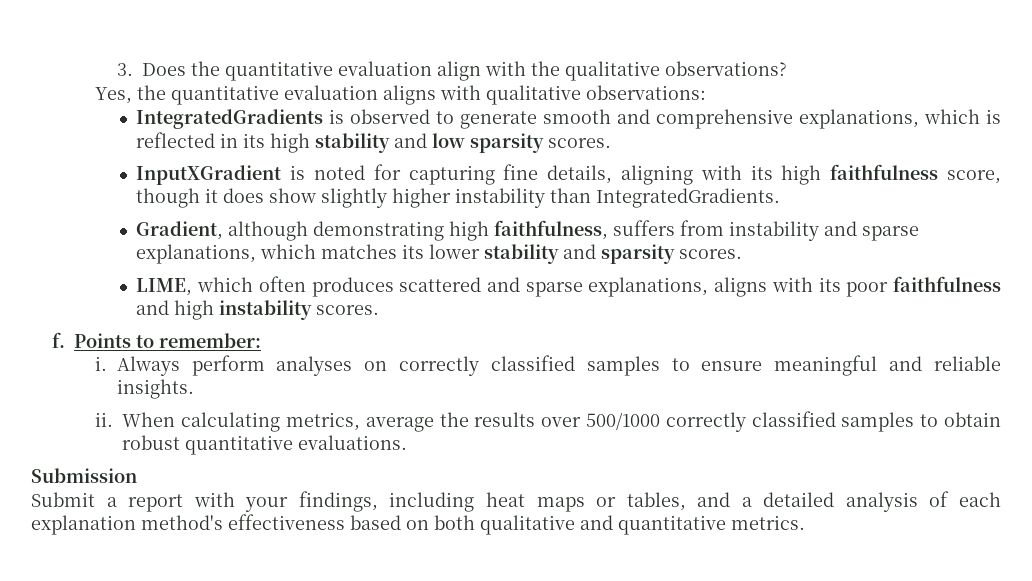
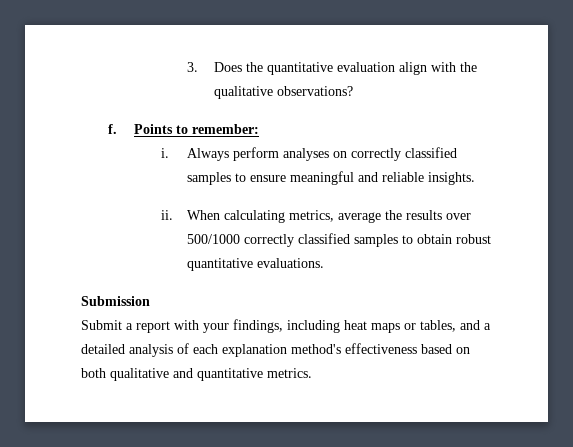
- Yes, the quantitative evaluation aligns with qualitative observations:
- IntegratedGradients is observed to generate smooth and comprehensive explanations, which is reflected in its high stability and low sparsity scores.
- InputXGradient is noted for capturing fine details, aligning with its high faithfulness score, though it does show slightly higher instability than IntegratedGradients.
- Gradient, although demonstrating high faithfulness, suffers from instability and sparse explanations, which matches its lower stability and sparsity scores.
- LIME, which often produces scattered and sparse explanations, aligns with its poor faithfulness and high instability scores.

